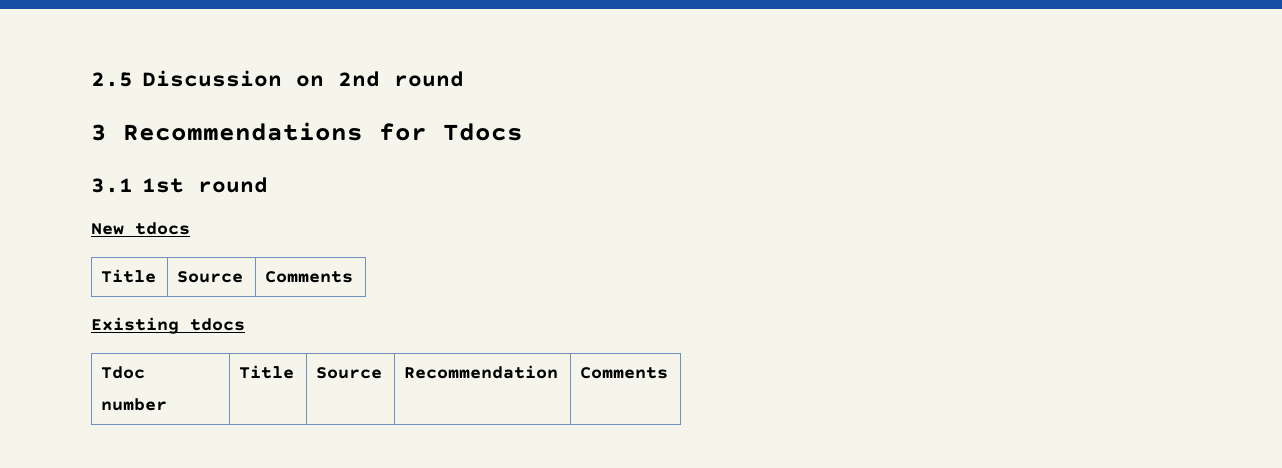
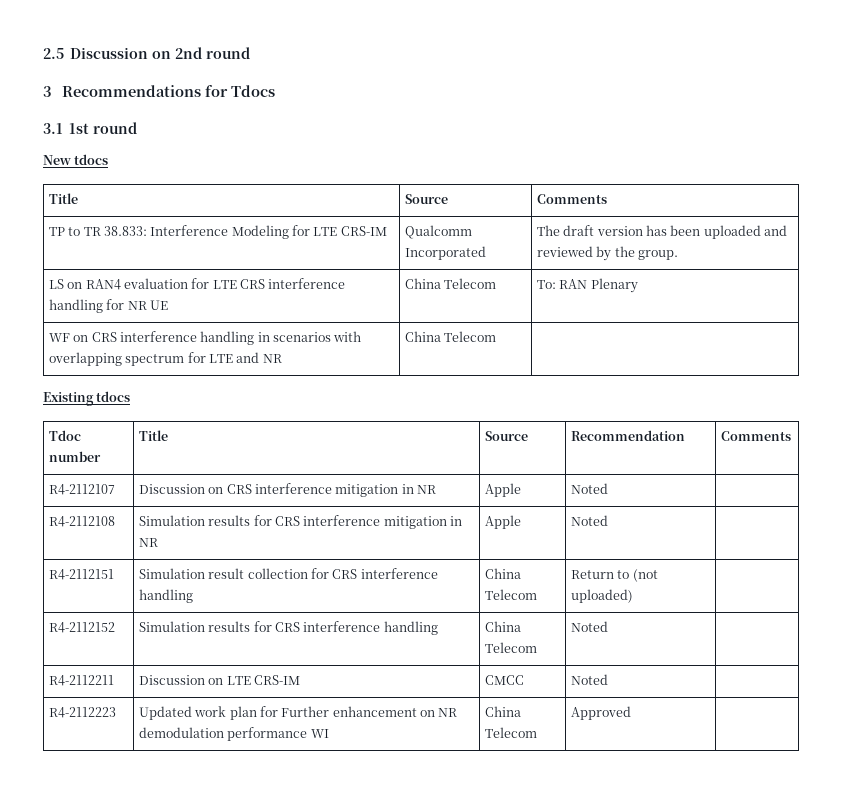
+ TP to TR 38.833: Interference Modeling for LTE CRS-IM | Qualcomm Incorporated | The draft version has been uploaded and reviewed by the group.
+ LS on RAN4 evaluation for LTE CRS interference handling for NR UE | China Telecom | To: RAN Plenary
+ WF on CRS interference handling in scenarios with overlapping spectrum for LTE and NR | China Telecom |
+ R4-2112107 | Discussion on CRS interference mitigation in NR | Apple | Noted |
+ R4-2112108 | Simulation results for CRS interference mitigation in NR | Apple | Noted |
+ R4-2112151 | Simulation result collection for CRS interference handling | China Telecom | Return to (not uploaded) |
+ R4-2112152 | Simulation results for CRS interference handling | China Telecom | Noted |
+ R4-2112211 | Discussion on LTE CRS-IM | CMCC | Noted |
+ R4-2112223 | Updated work plan for Further enhancement on NR demodulation performance WI | China Telecom | Approved |

